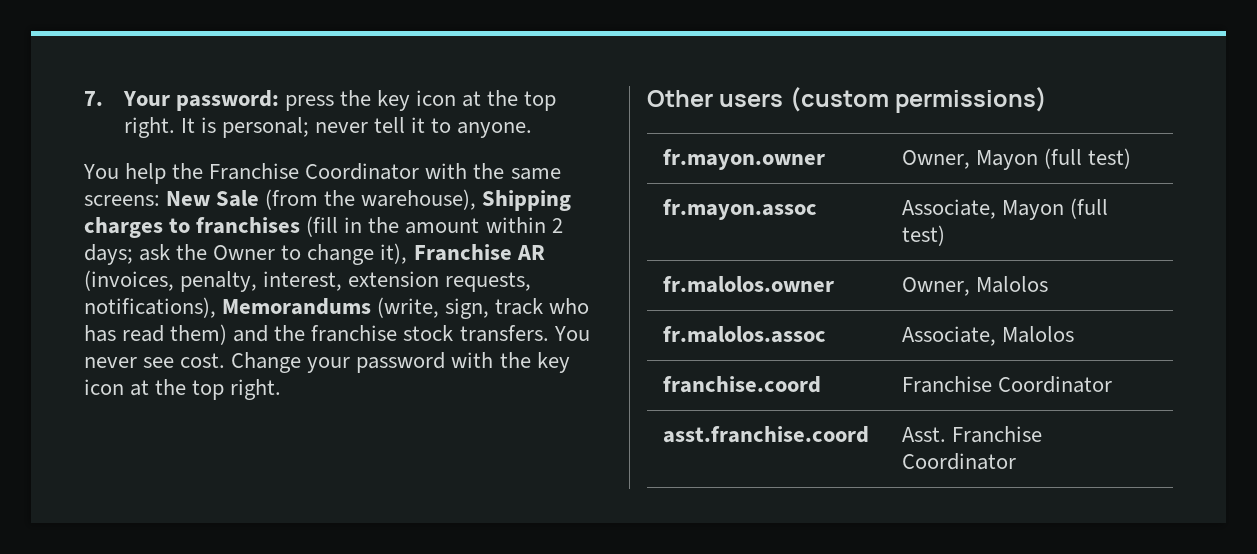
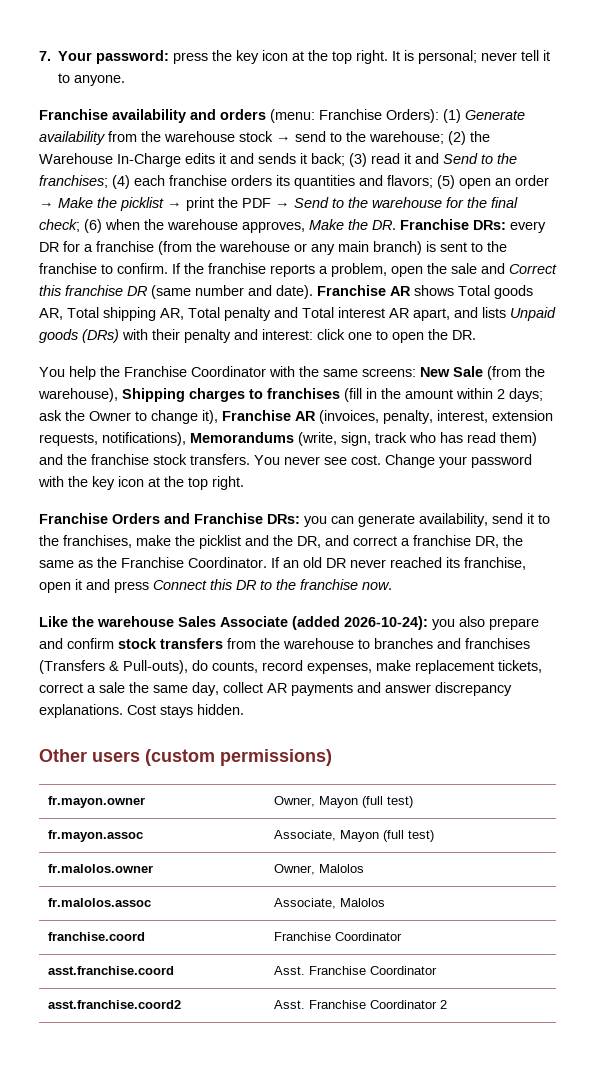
+ Franchise availability and orders (menu: Franchise Orders): (1) Generate availability from the warehouse stock → send to the warehouse; (2) the Warehouse In-Charge edits it and sends it back; (3) read it and Send to the franchises; (4) each franchise orders its quantities and flavors; (5) open an order → Make the picklist → print the PDF → Send to the warehouse for the final check; (6) when the warehouse approves, Make the DR. Franchise DRs: every DR for a franchise (from the warehouse or any main branch) is sent to the franchise to confirm. If the franchise reports a problem, open the sale and Correct this franchise DR (same number and date). Franchise AR shows Total goods AR, Total shipping AR, Total penalty and Total interest AR apart, and lists Unpaid goods (DRs) with their penalty and interest: click one to open the DR.
+ Franchise Orders and Franchise DRs: you can generate availability, send it to the franchises, make the picklist and the DR, and correct a franchise DR, the same as the Franchise Coordinator. If an old DR never reached its franchise, open it and press Connect this DR to the franchise now.
+ Like the warehouse Sales Associate (added 2026-10-24): you also prepare and confirm stock transfers from the warehouse to branches and franchises (Transfers & Pull-outs), do counts, record expenses, make replacement tickets, correct a sale the same day, collect AR payments and answer discrepancy explanations. Cost stays hidden.
+ asst.franchise.coord2 | Asst. Franchise Coordinator 2

